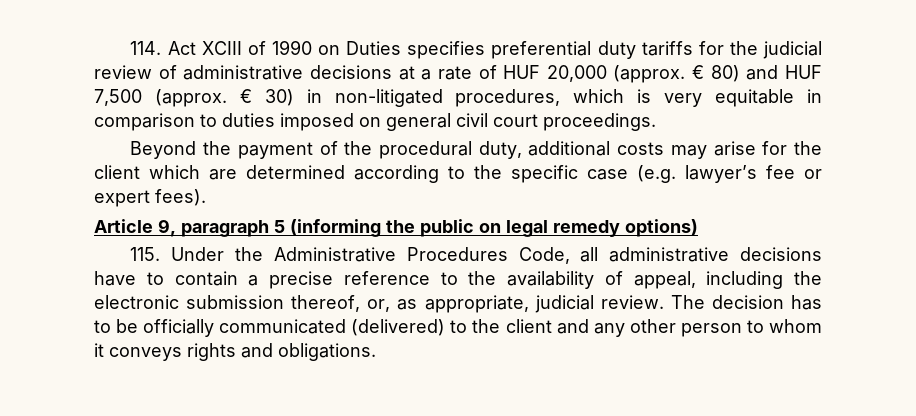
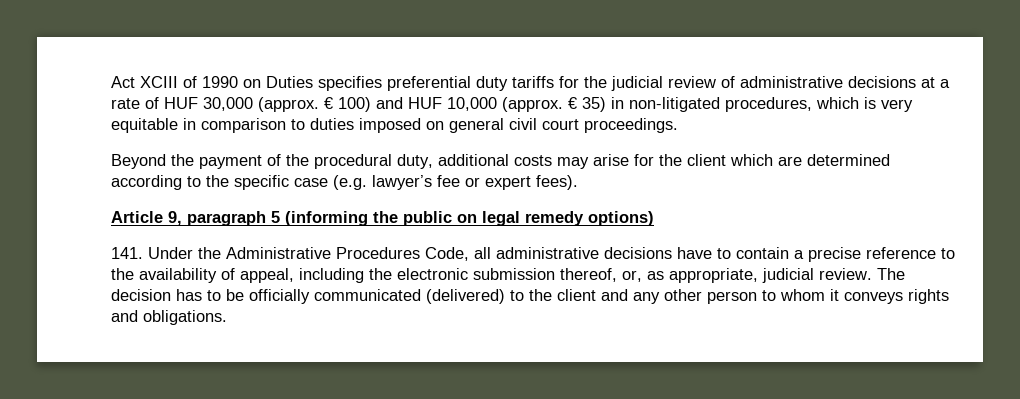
- 114. Act XCIII of 1990 on Duties specifies preferential duty tariffs for the judicial review of administrative decisions at a rate of HUF 20,000 (approx. € 80) and HUF 7,500 (approx. € 30) in non-litigated procedures, which is very equitable in comparison to duties imposed on general civil court proceedings.
+ Act XCIII of 1990 on Duties specifies preferential duty tariffs for the judicial review of administrative decisions at a rate of HUF 30,000 (approx. € 100) and HUF 10,000 (approx. € 35) in non-litigated procedures, which is very equitable in comparison to duties imposed on general civil court proceedings.
- 115. Under the Administrative Procedures Code, all administrative decisions have to contain a precise reference to the availability of appeal, including the electronic submission thereof, or, as appropriate, judicial review.
+ 141. Under the Administrative Procedures Code, all administrative decisions have to contain a precise reference to the availability of appeal, including the electronic submission thereof, or, as appropriate, judicial review.

